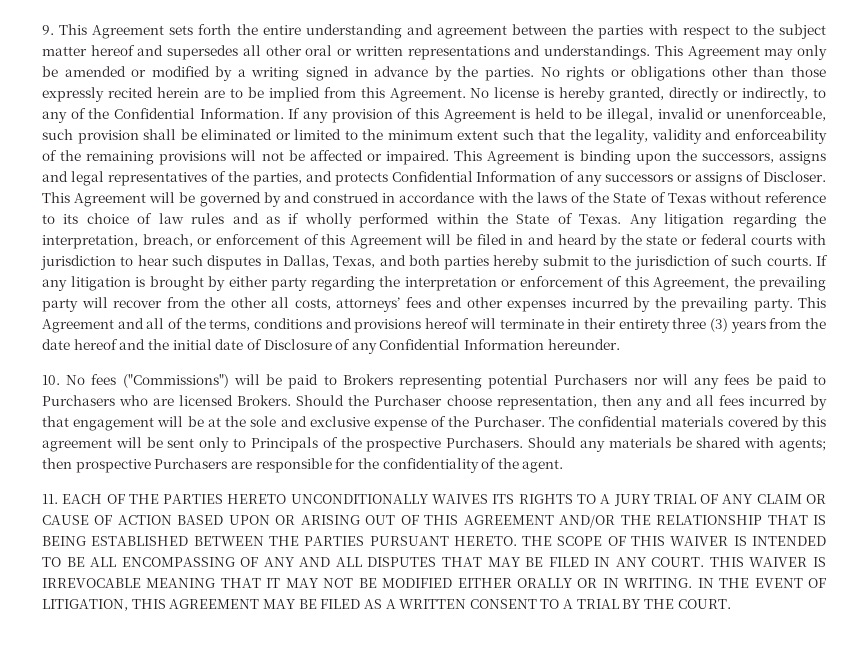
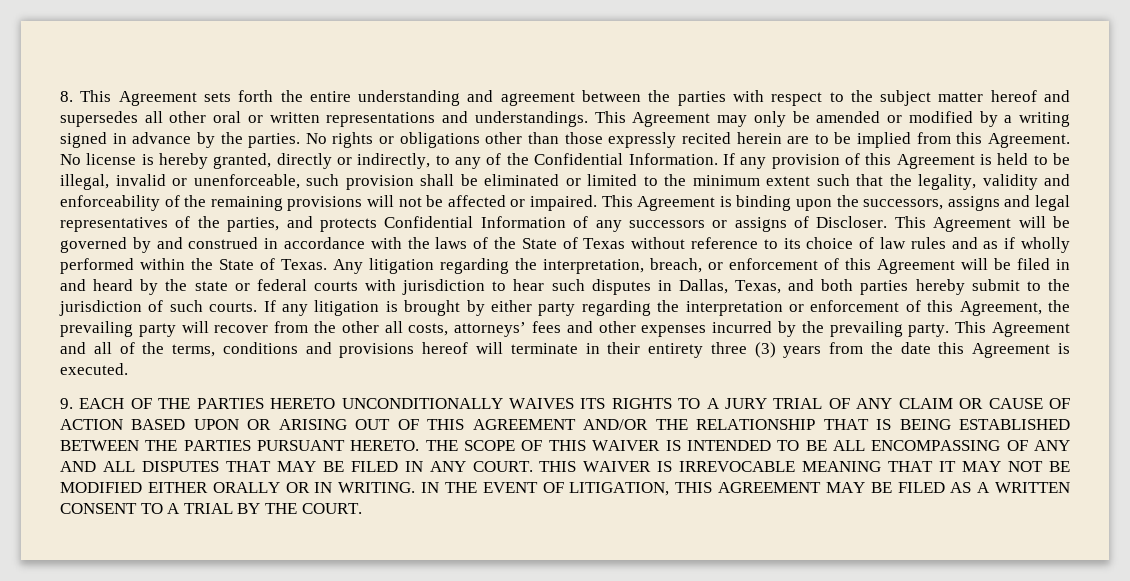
- 9. This Agreement sets forth the entire understanding and agreement between the parties with respect to the subject matter hereof and supersedes all other oral or written representations and understandings.
+ 8. This Agreement sets forth the entire understanding and agreement between the parties with respect to the subject matter hereof and supersedes all other oral or written representations and understandings.
- This Agreement and all of the terms, conditions and provisions hereof will terminate in their entirety three (3) years from the date hereof and the initial date of Disclosure of any Confidential Information hereunder.
- 10. No fees ("Commissions") will be paid to Brokers representing potential Purchasers nor will any fees be paid to Purchasers who are licensed Brokers. Should the Purchaser choose representation, then any and all fees incurred by that engagement will be at the sole and exclusive expense of the Purchaser. The confidential materials covered by this agreement will be sent only to Principals of the prospective Purchasers. Should any materials be shared with agents; then prospective Purchasers are responsible for the confidentiality of the agent.
- 11. EACH OF THE PARTIES HERETO UNCONDITIONALLY WAIVES ITS RIGHTS TO A JURY TRIAL OF ANY CLAIM OR CAUSE OF ACTION BASED UPON OR ARISING OUT OF THIS AGREEMENT AND/OR THE RELATIONSHIP THAT IS BEING ESTABLISHED BETWEEN THE PARTIES PURSUANT HERETO.
+ This Agreement and all of the terms, conditions and provisions hereof will terminate in their entirety three (3) years from the date this Agreement is executed.
+ 9. EACH OF THE PARTIES HERETO UNCONDITIONALLY WAIVES ITS RIGHTS TO A JURY TRIAL OF ANY CLAIM OR CAUSE OF ACTION BASED UPON OR ARISING OUT OF THIS AGREEMENT AND/OR THE RELATIONSHIP THAT IS BEING ESTABLISHED BETWEEN THE PARTIES PURSUANT HERETO.

